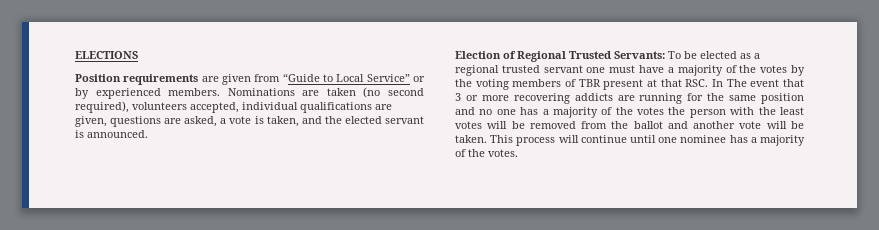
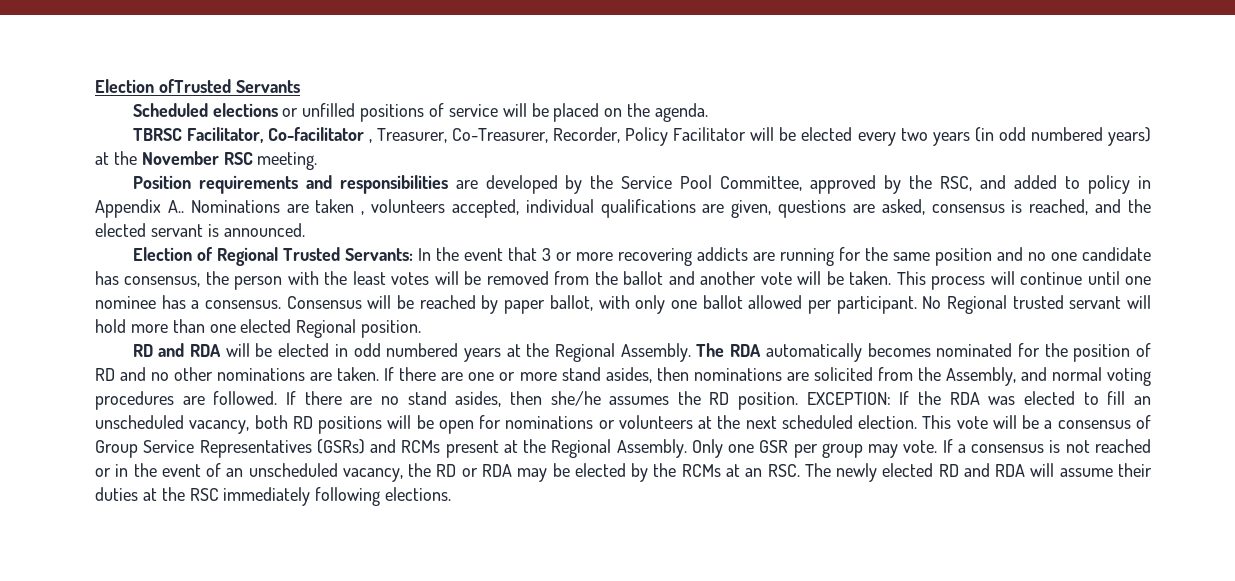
- ELECTIONS
- Position requirements are given from “Guide to Local Service” or by experienced members. Nominations are taken (no second required), volunteers accepted, individual qualifications are given, questions are asked, a vote is taken, and the elected servant is announced.
+ Election ofTrusted Servants
+ Scheduled elections or unfilled positions of service will be placed on the agenda.
+ TBRSC Facilitator, Co-facilitator , Treasurer, Co-Treasurer, Recorder, Policy Facilitator will be elected every two years (in odd numbered years) at the November RSC meeting.
+ Position requirements and responsibilities are developed by the Service Pool Committee, approved by the RSC, and added to policy in Appendix A.. Nominations are taken , volunteers accepted, individual qualifications are given, questions are asked, consensus is reached, and the elected servant is announced.
- Election of Regional Trusted Servants: To be elected as a regional trusted servant one must have a majority of the votes by the voting members of TBR present at that RSC. In The event that 3 or more recovering addicts are running for the same position and no one has a majority of the votes the person with the least votes will be removed from the ballot and another vote will be taken.
+ Election of Regional Trusted Servants: In the event that 3 or more recovering addicts are running for the same position and no one candidate has consensus, the person with the least votes will be removed from the ballot and another vote will be taken.
- This process will continue until one nominee has a majority of the votes.
+ This process will continue until one nominee has a consensus. Consensus will be reached by paper ballot, with only one ballot allowed per participant. No Regional trusted servant will hold more than one elected Regional position.
+ RD and RDA will be elected in odd numbered years at the Regional Assembly. The RDA automatically becomes nominated for the position of RD and no other nominations are taken. If there are one or more stand asides, then nominations are solicited from the Assembly, and normal voting procedures are followed. If there are no stand asides, then she/he assumes the RD position. EXCEPTION: If the RDA was elected to fill an unscheduled vacancy, both RD positions will be open for nominations or volunteers at the next scheduled election. This vote will be a consensus of Group Service Representatives (GSRs) and RCMs present at the Regional Assembly. Only one GSR per group may vote. If a consensus is not reached or in the event of an unscheduled vacancy, the RD or RDA may be elected by the RCMs at an RSC. The newly elected RD and RDA will assume their duties at the RSC immediately following elections.

